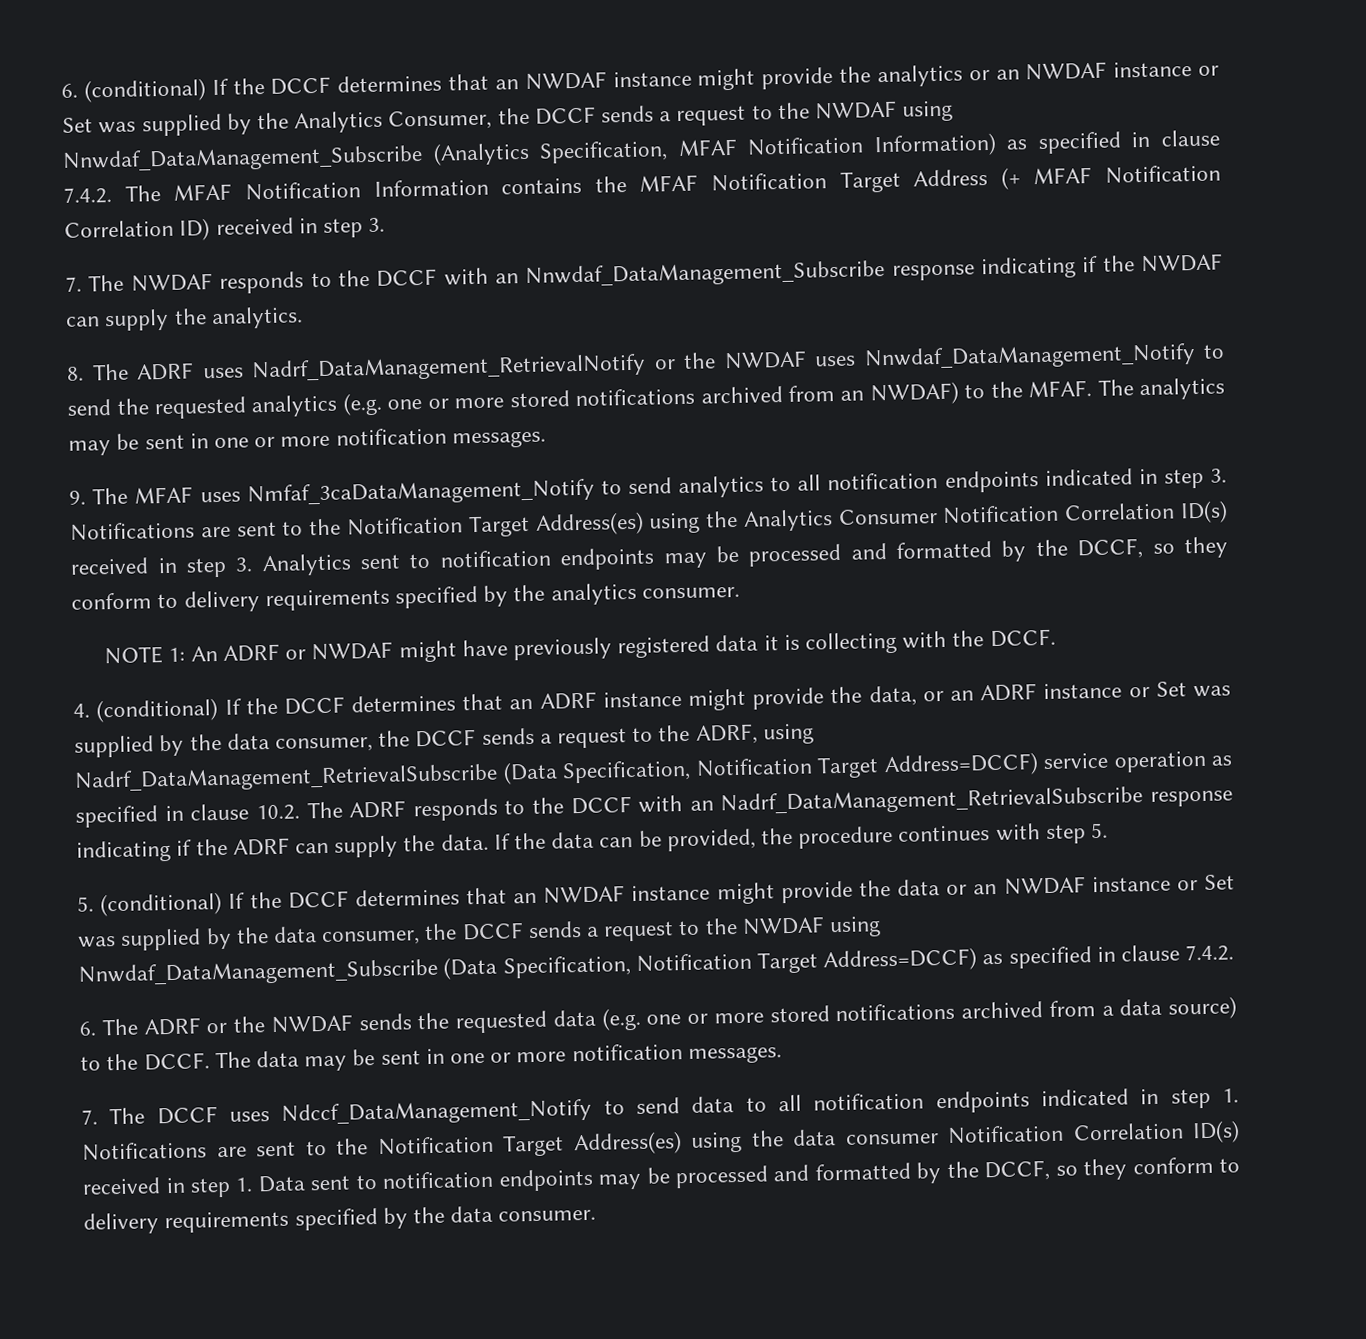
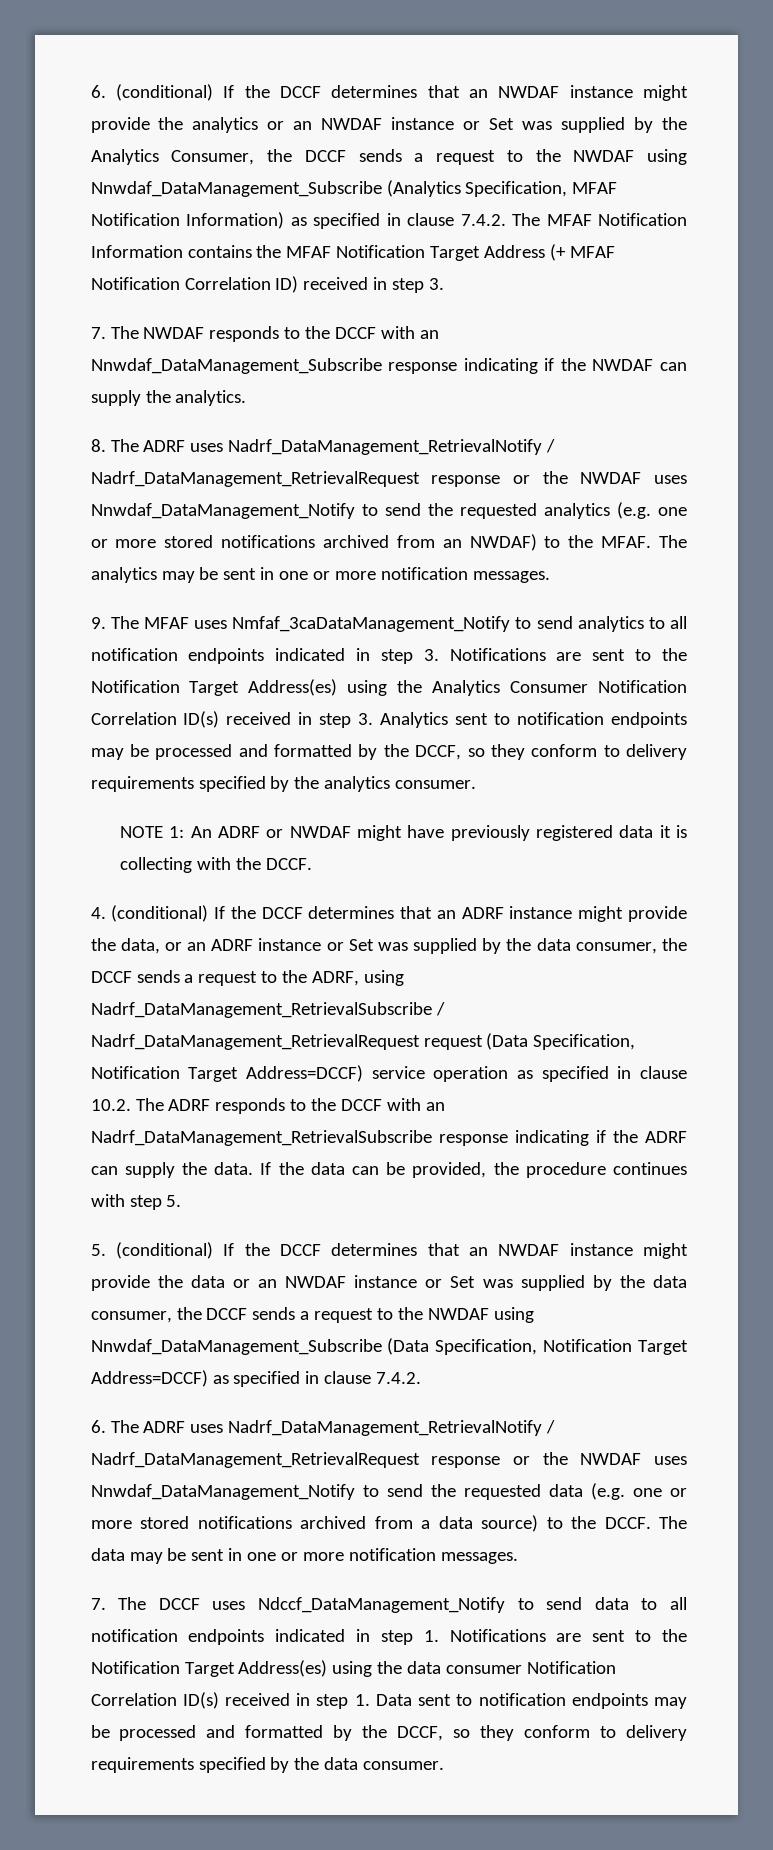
- 8. The ADRF uses Nadrf_DataManagement_RetrievalNotify or the NWDAF uses Nnwdaf_DataManagement_Notify to send the requested analytics (e.g. one or more stored notifications archived from an NWDAF) to the MFAF.
+ 8. The ADRF uses Nadrf_DataManagement_RetrievalNotify / Nadrf_DataManagement_RetrievalRequest response or the NWDAF uses Nnwdaf_DataManagement_Notify to send the requested analytics (e.g. one or more stored notifications archived from an NWDAF) to the MFAF.
- 4. (conditional) If the DCCF determines that an ADRF instance might provide the data, or an ADRF instance or Set was supplied by the data consumer, the DCCF sends a request to the ADRF, using Nadrf_DataManagement_RetrievalSubscribe (Data Specification, Notification Target Address=DCCF) service operation as specified in clause 10.2. The ADRF responds to the DCCF with an Nadrf_DataManagement_RetrievalSubscribe response indicating if the ADRF can supply the data.
+ 4. (conditional) If the DCCF determines that an ADRF instance might provide the data, or an ADRF instance or Set was supplied by the data consumer, the DCCF sends a request to the ADRF, using Nadrf_DataManagement_RetrievalSubscribe / Nadrf_DataManagement_RetrievalRequest request (Data Specification, Notification Target Address=DCCF) service operation as specified in clause 10.2. The ADRF responds to the DCCF with an Nadrf_DataManagement_RetrievalSubscribe response indicating if the ADRF can supply the data.
- 6. The ADRF or the NWDAF sends the requested data (e.g. one or more stored notifications archived from a data source) to the DCCF.
+ 6. The ADRF uses Nadrf_DataManagement_RetrievalNotify / Nadrf_DataManagement_RetrievalRequest response or the NWDAF uses Nnwdaf_DataManagement_Notify to send the requested data (e.g. one or more stored notifications archived from a data source) to the DCCF.

